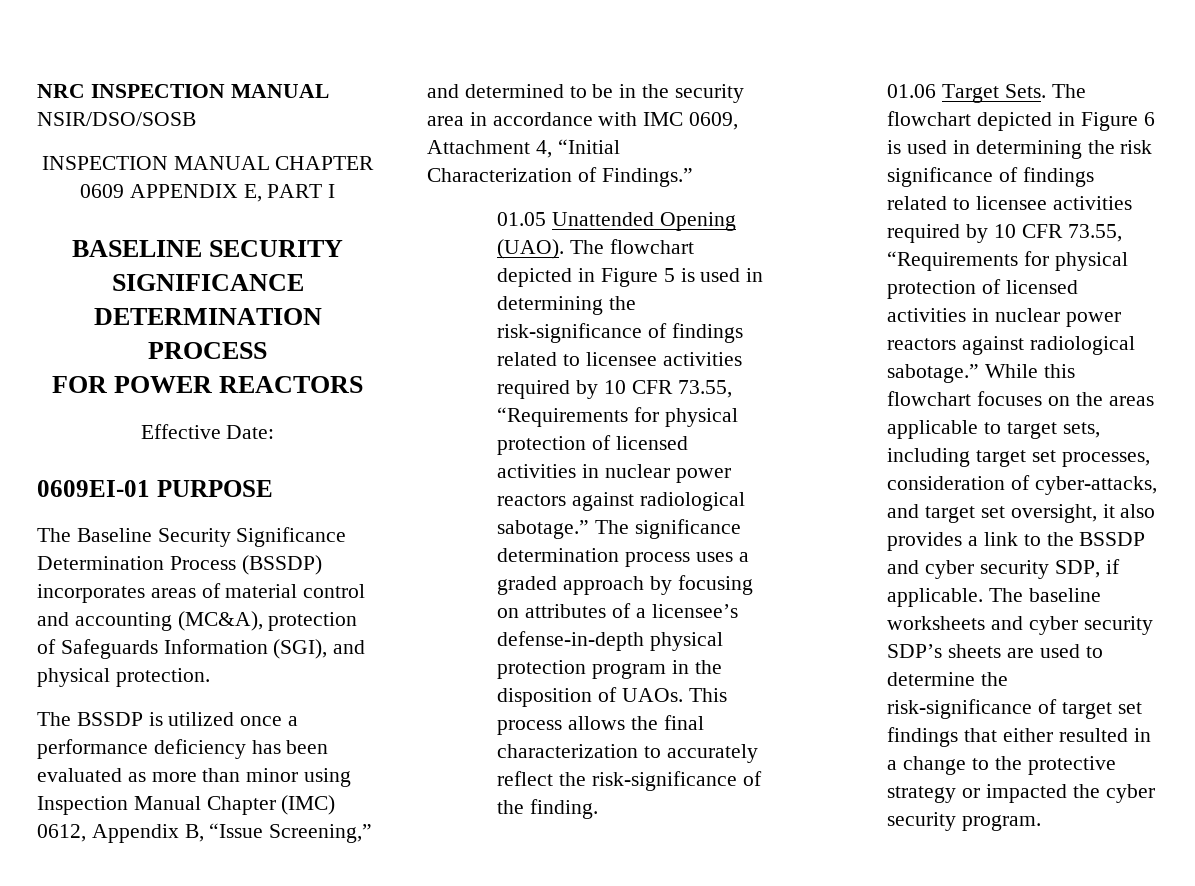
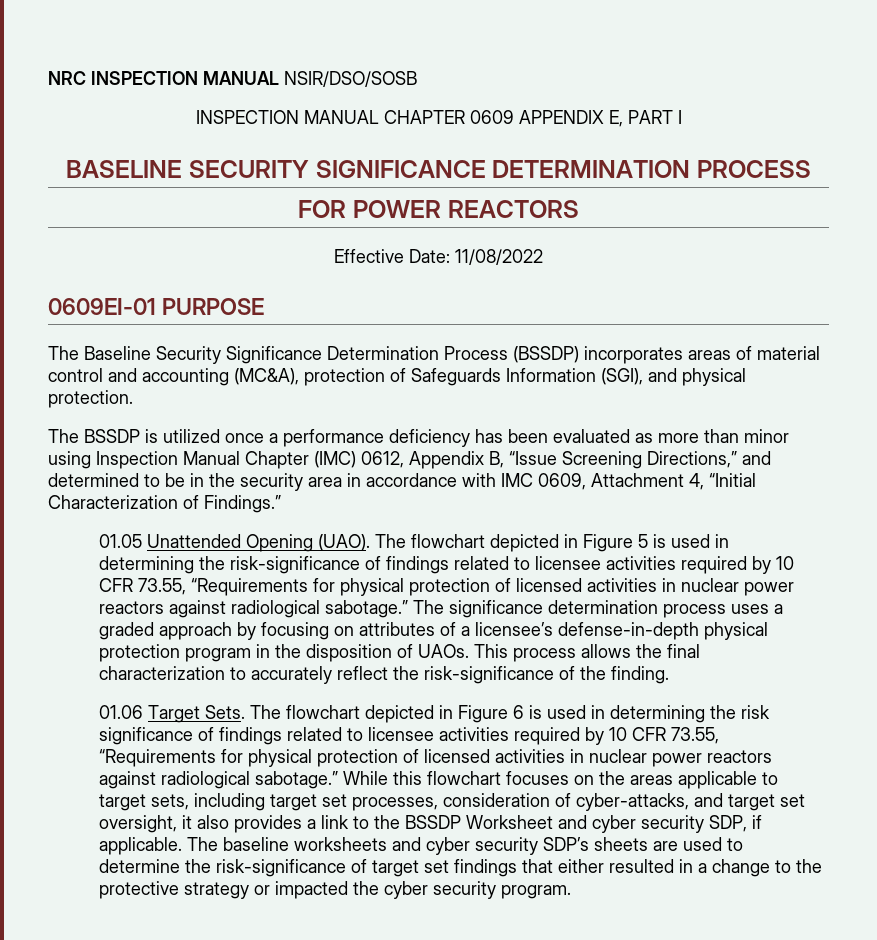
- Effective Date:
+ Effective Date: 11/08/2022
- The BSSDP is utilized once a performance deficiency has been evaluated as more than minor using Inspection Manual Chapter (IMC) 0612, Appendix B, “Issue Screening,” and determined to be in the security area in accordance with IMC 0609, Attachment 4, “Initial Characterization of Findings.”
+ The BSSDP is utilized once a performance deficiency has been evaluated as more than minor using Inspection Manual Chapter (IMC) 0612, Appendix B, “Issue Screening Directions,” and determined to be in the security area in accordance with IMC 0609, Attachment 4, “Initial Characterization of Findings.”
- While this flowchart focuses on the areas applicable to target sets, including target set processes, consideration of cyber-attacks, and target set oversight, it also provides a link to the BSSDP and cyber security SDP, if applicable.
+ While this flowchart focuses on the areas applicable to target sets, including target set processes, consideration of cyber-attacks, and target set oversight, it also provides a link to the BSSDP Worksheet and cyber security SDP, if applicable.

